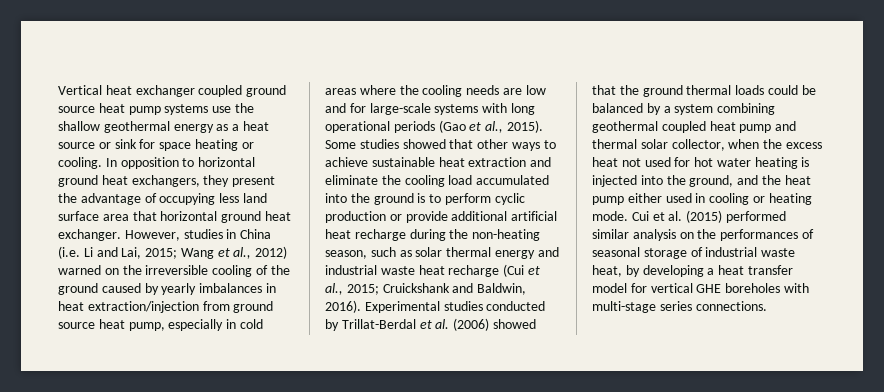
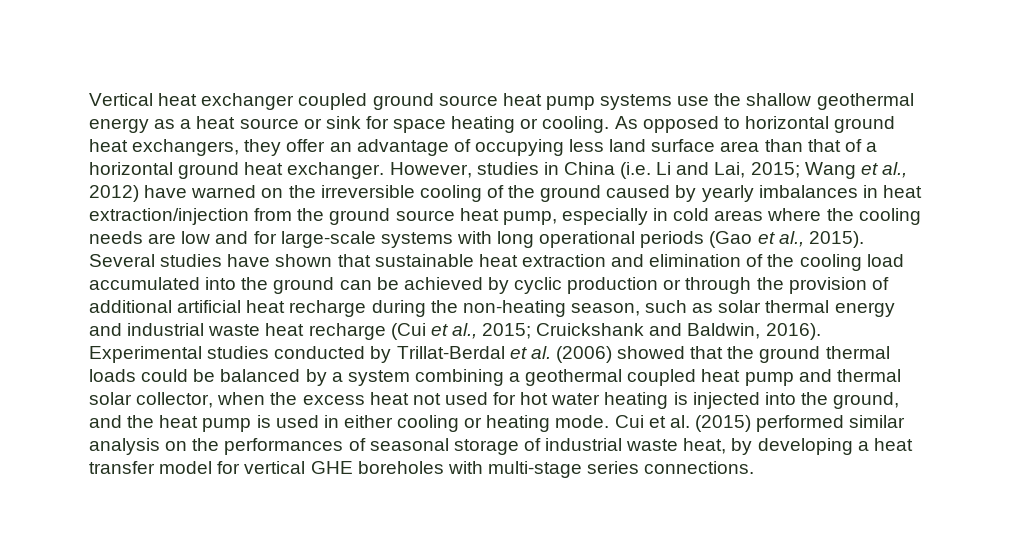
- In opposition to horizontal ground heat exchangers, they present the advantage of occupying less land surface area that horizontal ground heat exchanger.
+ As opposed to horizontal ground heat exchangers, they offer an advantage of occupying less land surface area than that of a horizontal ground heat exchanger.
- However, studies in China (i.e. Li and Lai, 2015; Wang et al., 2012) warned on the irreversible cooling of the ground caused by yearly imbalances in heat extraction/injection from ground source heat pump, especially in cold areas where the cooling needs are low and for large-scale systems with long operational periods (Gao et al., 2015).
+ However, studies in China (i.e. Li and Lai, 2015; Wang et al., 2012) have warned on the irreversible cooling of the ground caused by yearly imbalances in heat extraction/injection from the ground source heat pump, especially in cold areas where the cooling needs are low and for large-scale systems with long operational periods (Gao et al., 2015).
- Some studies showed that other ways to achieve sustainable heat extraction and eliminate the cooling load accumulated into the ground is to perform cyclic production or provide additional artificial heat recharge during the non-heating season, such as solar thermal energy and industrial waste heat recharge (Cui et al., 2015; Cruickshank and Baldwin, 2016).
+ Several studies have shown that sustainable heat extraction and elimination of the cooling load accumulated into the ground can be achieved by cyclic production or through the provision of additional artificial heat recharge during the non-heating season, such as solar thermal energy and industrial waste heat recharge (Cui et al., 2015; Cruickshank and Baldwin, 2016).
- Experimental studies conducted by Trillat-Berdal et al. (2006) showed that the ground thermal loads could be balanced by a system combining geothermal coupled heat pump and thermal solar collector, when the excess heat not used for hot water heating is injected into the ground, and the heat pump either used in cooling or heating mode.
+ Experimental studies conducted by Trillat-Berdal et al. (2006) showed that the ground thermal loads could be balanced by a system combining a geothermal coupled heat pump and thermal solar collector, when the excess heat not used for hot water heating is injected into the ground, and the heat pump is used in either cooling or heating mode.

